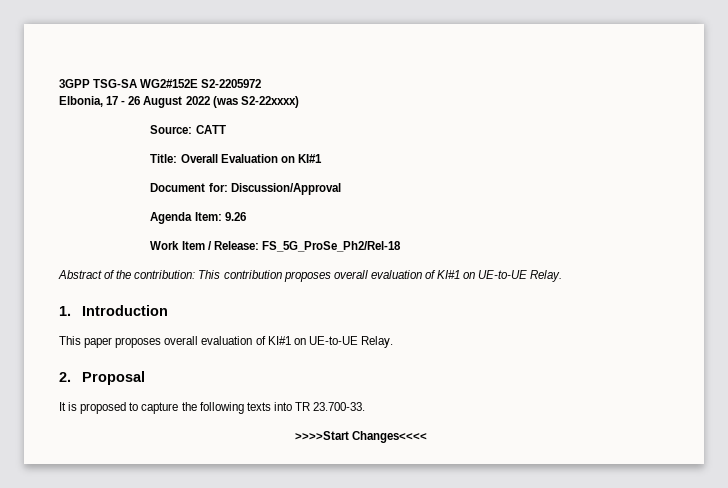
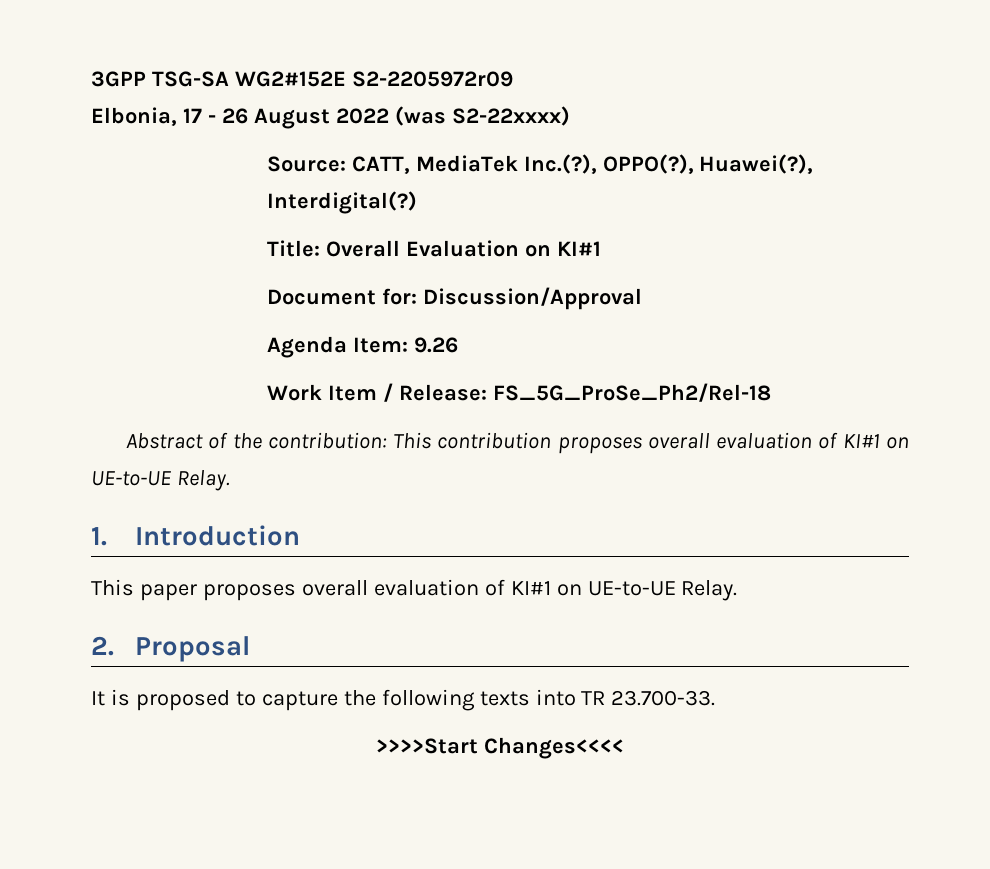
- 3GPP TSG-SA WG2#152E S2-2205972
+ 3GPP TSG-SA WG2#152E S2-2205972r09
- Source: CATT
+ Source: CATT, MediaTek Inc.(?), OPPO(?), Huawei(?), Interdigital(?)

